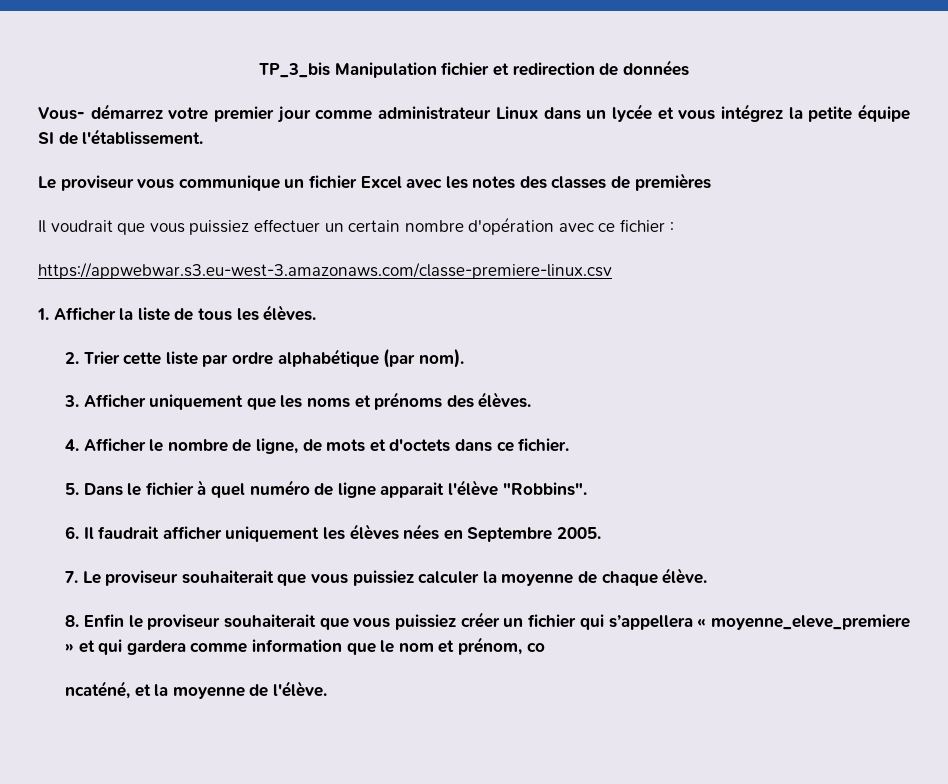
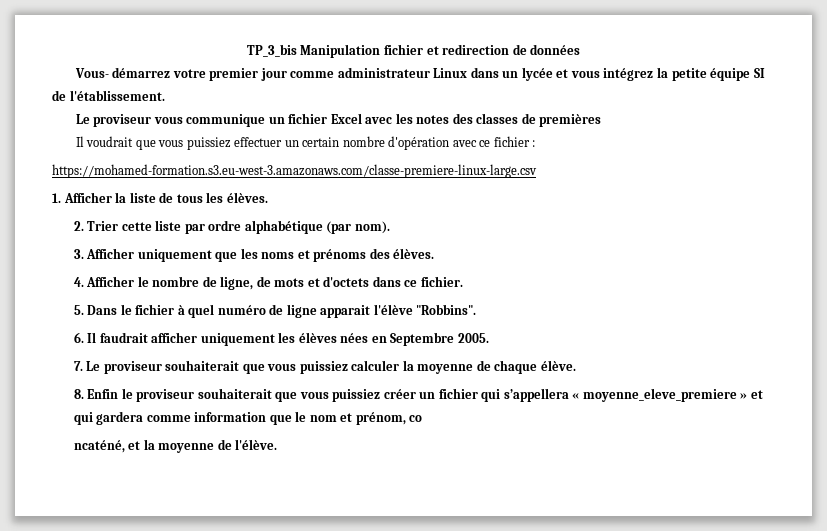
- https://appwebwar.s3.eu-west-3.amazonaws.com/classe-premiere-linux.csv
+ https://mohamed-formation.s3.eu-west-3.amazonaws.com/classe-premiere-linux-large.csv

